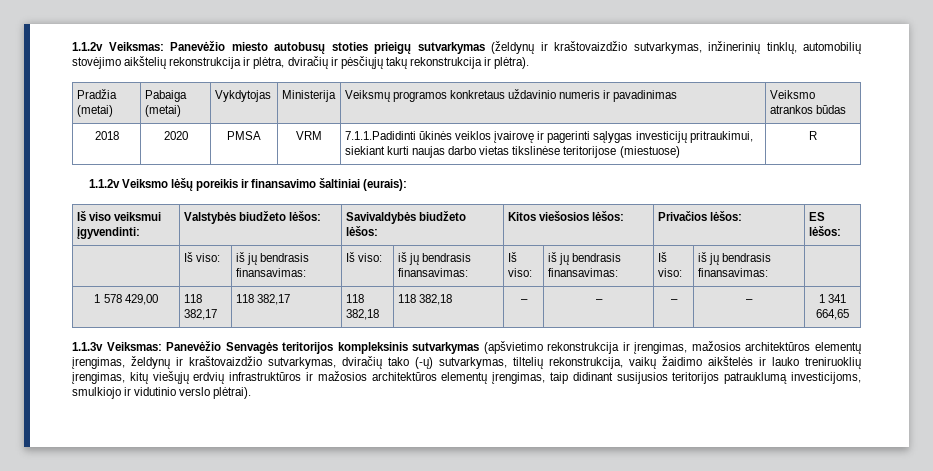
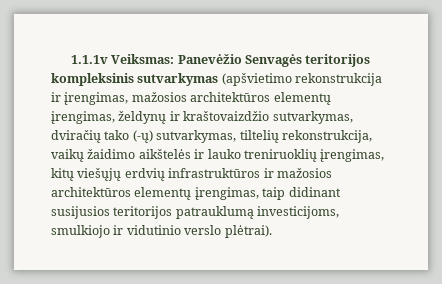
- 1.1.2v Veiksmas: Panevėžio miesto autobusų stoties prieigų sutvarkymas (želdynų ir kraštovaizdžio sutvarkymas, inžinerinių tinklų, automobilių stovėjimo aikštelių rekonstrukcija ir plėtra, dviračių ir pėsčiųjų takų rekonstrukcija ir plėtra).
- Pradžia (metai) | Pabaiga (metai) | Vykdytojas | Ministerija | Veiksmų programos konkretaus uždavinio numeris ir pavadinimas | Veiksmo atrankos būdas
- 2018 | 2020 | PMSA | VRM | 7.1.1.Padidinti ūkinės veiklos įvairovę ir pagerinti sąlygas investicijų pritraukimui, siekiant kurti naujas darbo vietas tikslinėse teritorijose (miestuose) | R
- 1.1.2v Veiksmo lėšų poreikis ir finansavimo šaltiniai (eurais):
- Iš viso veiksmui įgyvendinti: | Valstybės biudžeto lėšos: | Savivaldybės biudžeto lėšos: | Kitos viešosios lėšos: | Privačios lėšos: | ES lėšos:
- | Iš viso: | iš jų bendrasis finansavimas: | Iš viso: | iš jų bendrasis finansavimas: | Iš viso: | iš jų bendrasis finansavimas: | Iš viso: | iš jų bendrasis finansavimas: |
- 1 578 429,00 | 118 382,17 | 118 382,17 | 118 382,18 | 118 382,18 | – | – | – | – | 1 341 664,65
- 1.1.3v Veiksmas: Panevėžio Senvagės teritorijos kompleksinis sutvarkymas (apšvietimo rekonstrukcija ir įrengimas, mažosios architektūros elementų įrengimas, želdynų ir kraštovaizdžio sutvarkymas, dviračių tako (-ų) sutvarkymas, tiltelių rekonstrukcija, vaikų žaidimo aikštelės ir lauko treniruoklių įrengimas, kitų viešųjų erdvių infrastruktūros ir mažosios architektūros elementų įrengimas, taip didinant susijusios teritorijos patrauklumą investicijoms, smulkiojo ir vidutinio verslo plėtrai).
+ 1.1.1v Veiksmas: Panevėžio Senvagės teritorijos kompleksinis sutvarkymas (apšvietimo rekonstrukcija ir įrengimas, mažosios architektūros elementų įrengimas, želdynų ir kraštovaizdžio sutvarkymas, dviračių tako (-ų) sutvarkymas, tiltelių rekonstrukcija, vaikų žaidimo aikštelės ir lauko treniruoklių įrengimas, kitų viešųjų erdvių infrastruktūros ir mažosios architektūros elementų įrengimas, taip didinant susijusios teritorijos patrauklumą investicijoms, smulkiojo ir vidutinio verslo plėtrai).

